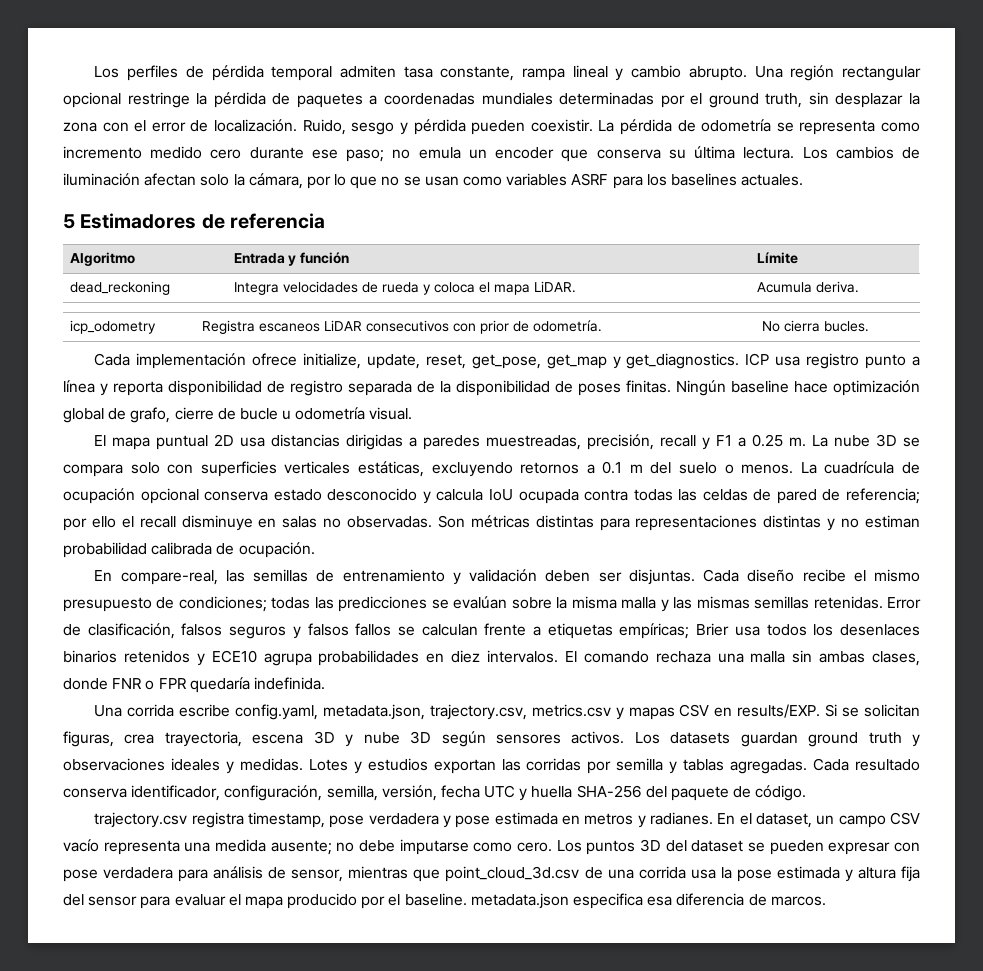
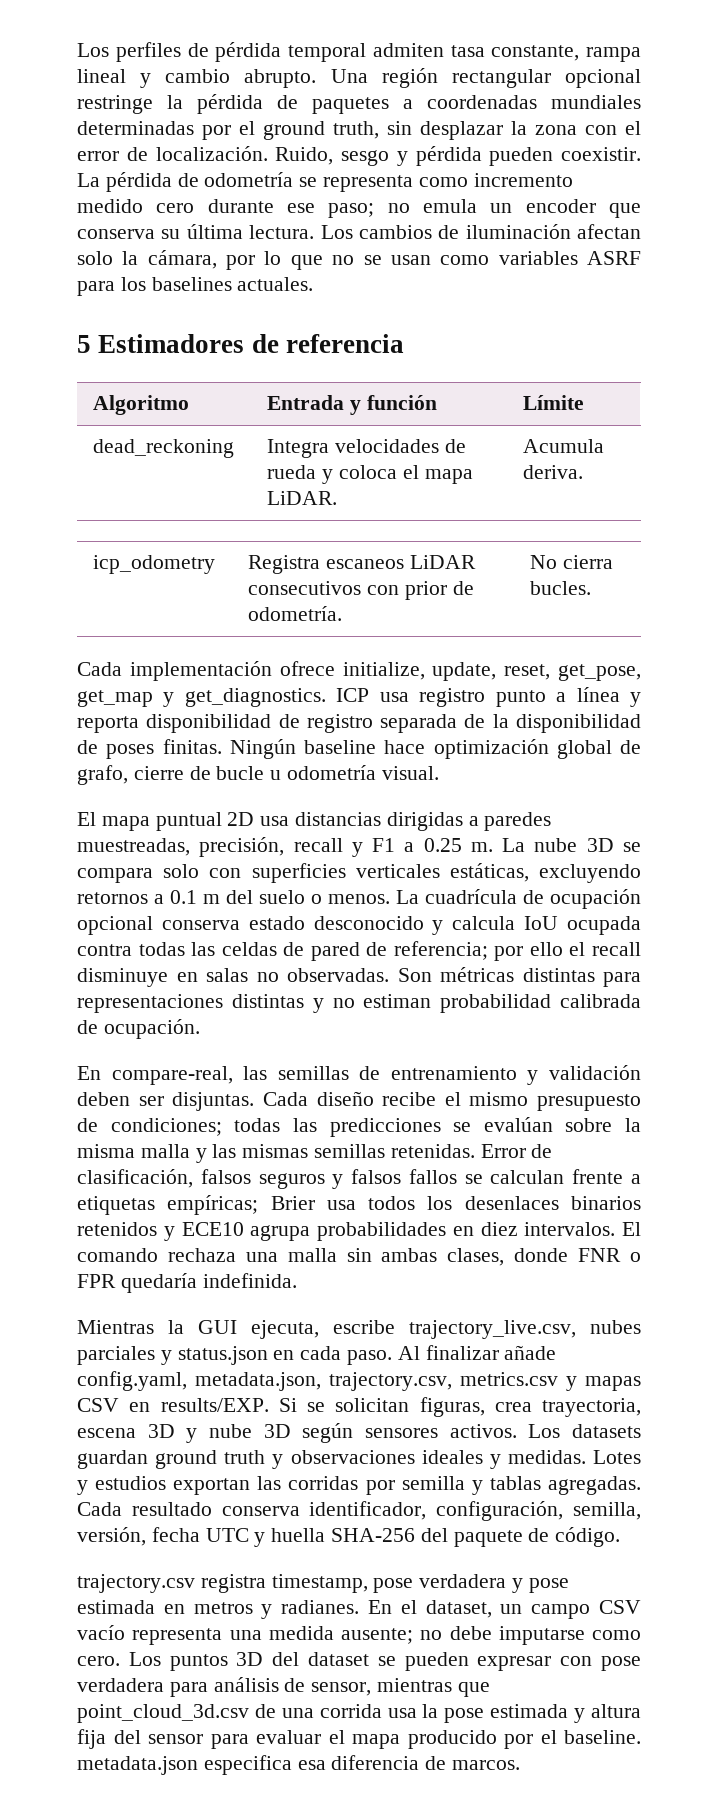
- Una corrida escribe config.yaml, metadata.json, trajectory.csv, metrics.csv y mapas CSV en results/EXP.
+ Mientras la GUI ejecuta, escribe trajectory_live.csv, nubes parciales y status.json en cada paso. Al finalizar añade config.yaml, metadata.json, trajectory.csv, metrics.csv y mapas CSV en results/EXP.

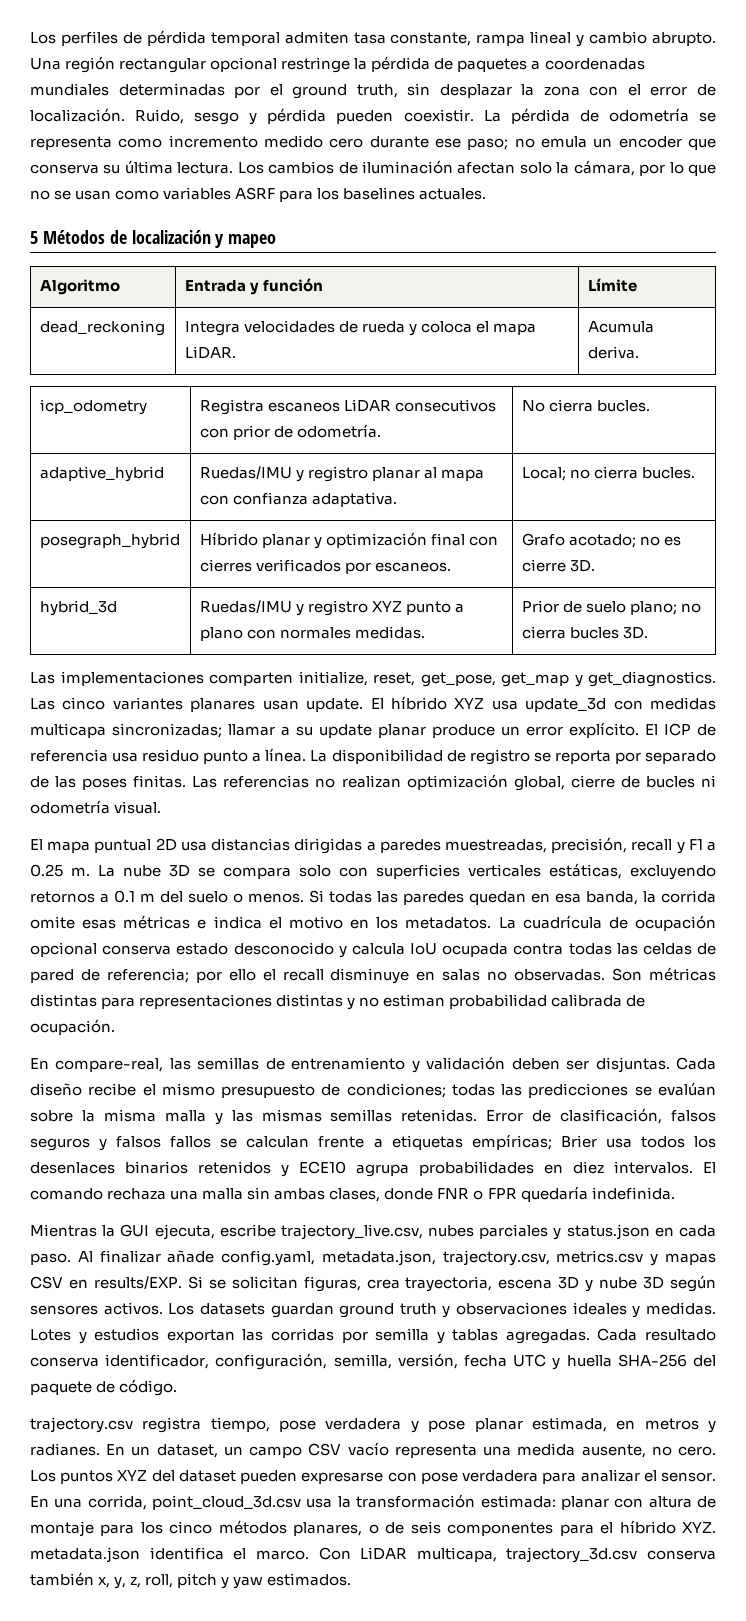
- 5 Estimadores de referencia
+ 5 Métodos de localización y mapeo
- Cada implementación ofrece initialize, update, reset, get_pose, get_map y get_diagnostics.
+ adaptive_hybrid | Ruedas/IMU y registro planar al mapa con confianza adaptativa. | Local; no cierra bucles.
+ posegraph_hybrid | Híbrido planar y optimización final con cierres verificados por escaneos. | Grafo acotado; no es cierre 3D.
+ hybrid_3d | Ruedas/IMU y registro XYZ punto a plano con normales medidas. | Prior de suelo plano; no cierra bucles 3D.
+ Las implementaciones comparten initialize, reset, get_pose, get_map y get_diagnostics.
- ICP usa registro punto a línea y reporta disponibilidad de registro separada de la disponibilidad de poses finitas. Ningún baseline hace optimización global de grafo, cierre de bucle u odometría visual.
+ Las cinco variantes planares usan update. El híbrido XYZ usa update_3d con medidas multicapa sincronizadas; llamar a su update planar produce un error explícito. El ICP de referencia usa residuo punto a línea. La disponibilidad de registro se reporta por separado de las poses finitas. Las referencias no realizan optimización global, cierre de bucles ni odometría visual.
+ Si todas las paredes quedan en esa banda, la corrida omite esas métricas e indica el motivo en los metadatos.
- trajectory.csv registra timestamp, pose verdadera y pose estimada en metros y radianes.
+ trajectory.csv registra tiempo, pose verdadera y pose planar estimada, en metros y radianes.
- En el dataset, un campo CSV vacío representa una medida ausente; no debe imputarse como cero.
+ En un dataset, un campo CSV vacío representa una medida ausente, no cero.
- Los puntos 3D del dataset se pueden expresar con pose verdadera para análisis de sensor, mientras que point_cloud_3d.csv de una corrida usa la pose estimada y altura fija del sensor para evaluar el mapa producido por el baseline. metadata.json especifica esa diferencia de marcos.
+ Los puntos XYZ del dataset pueden expresarse con pose verdadera para analizar el sensor. En una corrida, point_cloud_3d.csv usa la transformación estimada: planar con altura de montaje para los cinco métodos planares, o de seis componentes para el híbrido XYZ. metadata.json identifica el marco. Con LiDAR multicapa, trajectory_3d.csv conserva también x, y, z, roll, pitch y yaw estimados.

